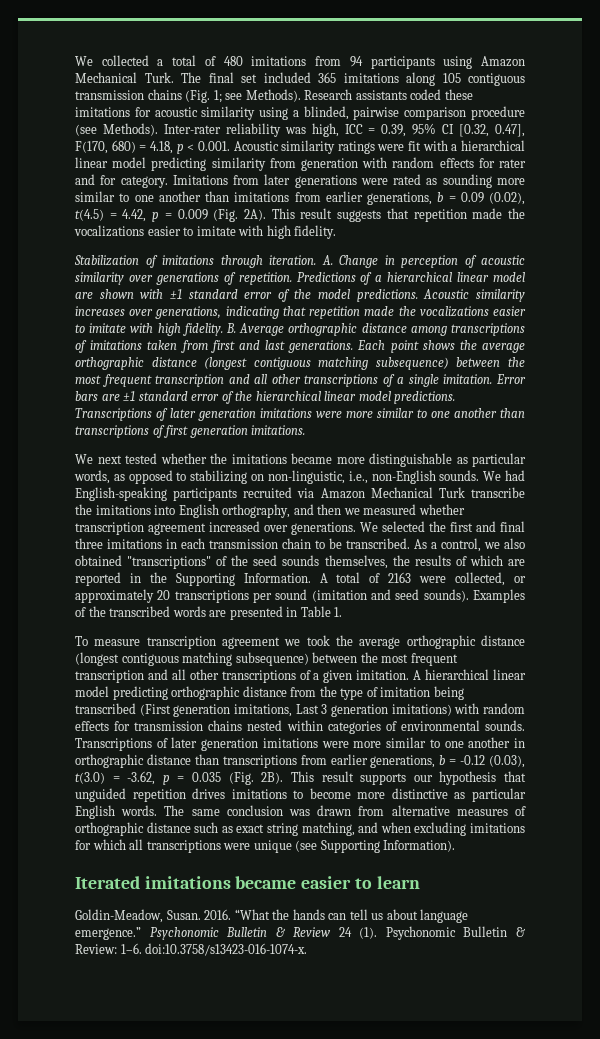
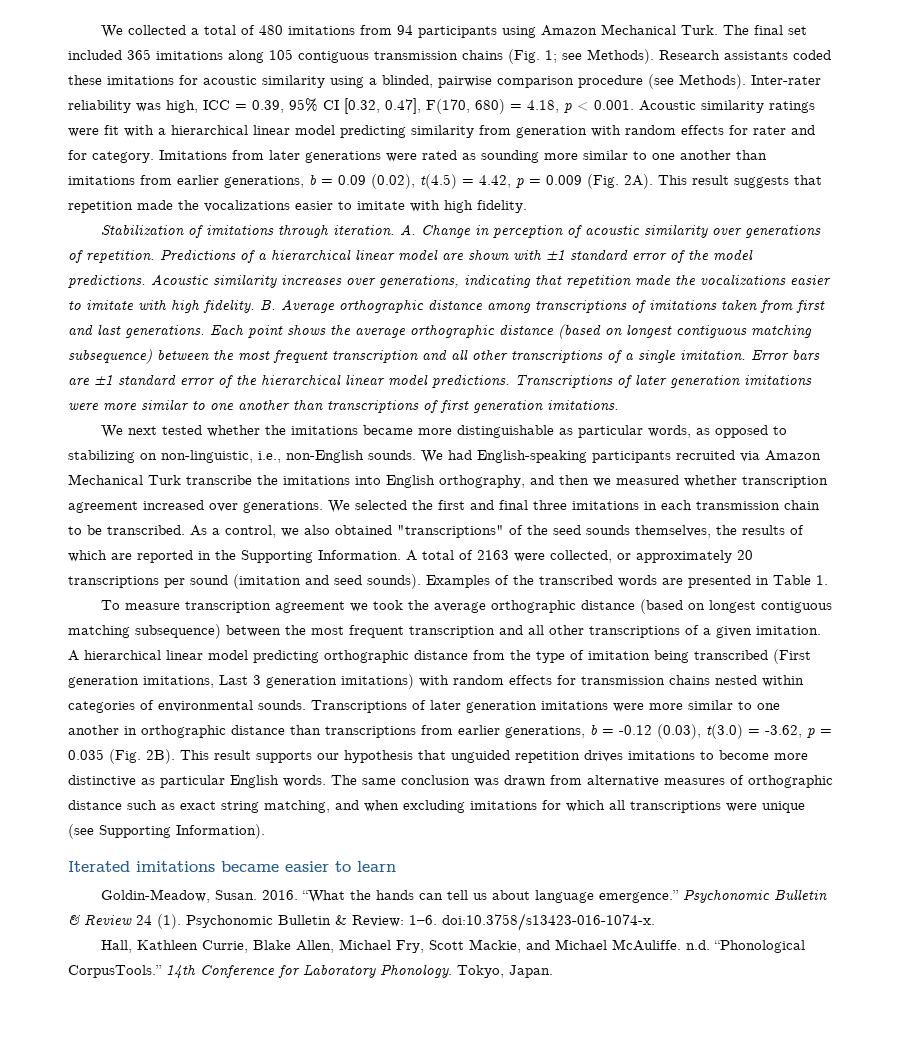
- Each point shows the average orthographic distance (longest contiguous matching subsequence) between the most frequent transcription and all other transcriptions of a single imitation.
+ Each point shows the average orthographic distance (based on longest contiguous matching subsequence) between the most frequent transcription and all other transcriptions of a single imitation.
- To measure transcription agreement we took the average orthographic distance (longest contiguous matching subsequence) between the most frequent transcription and all other transcriptions of a given imitation.
+ To measure transcription agreement we took the average orthographic distance (based on longest contiguous matching subsequence) between the most frequent transcription and all other transcriptions of a given imitation.
+ Hall, Kathleen Currie, Blake Allen, Michael Fry, Scott Mackie, and Michael McAuliffe. n.d. “Phonological CorpusTools.” 14th Conference for Laboratory Phonology. Tokyo, Japan.

